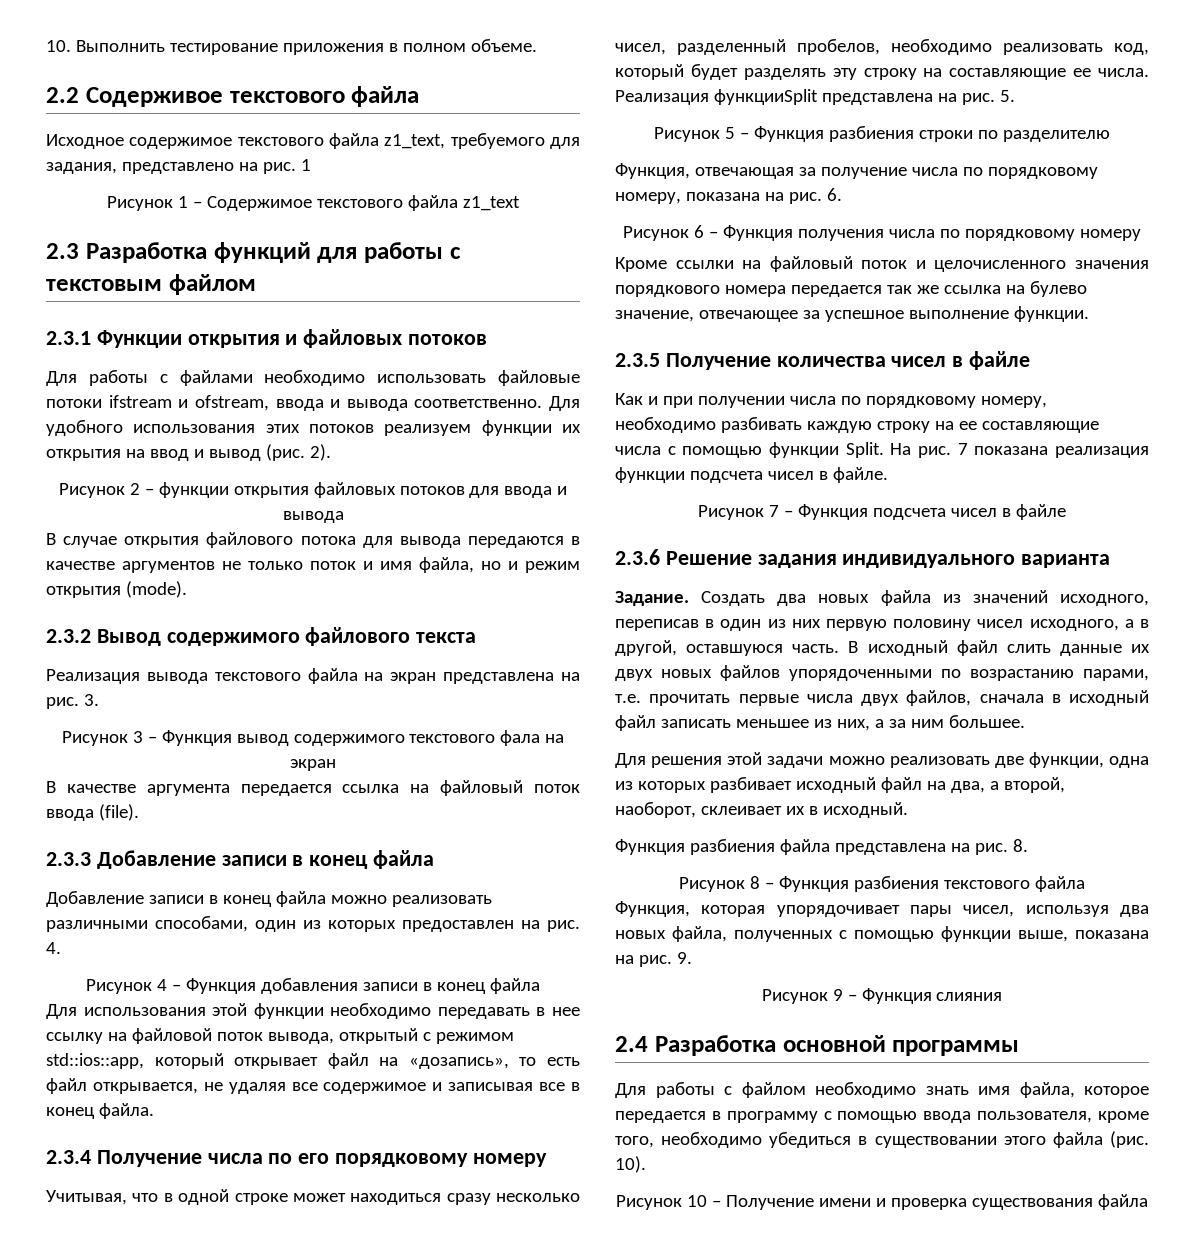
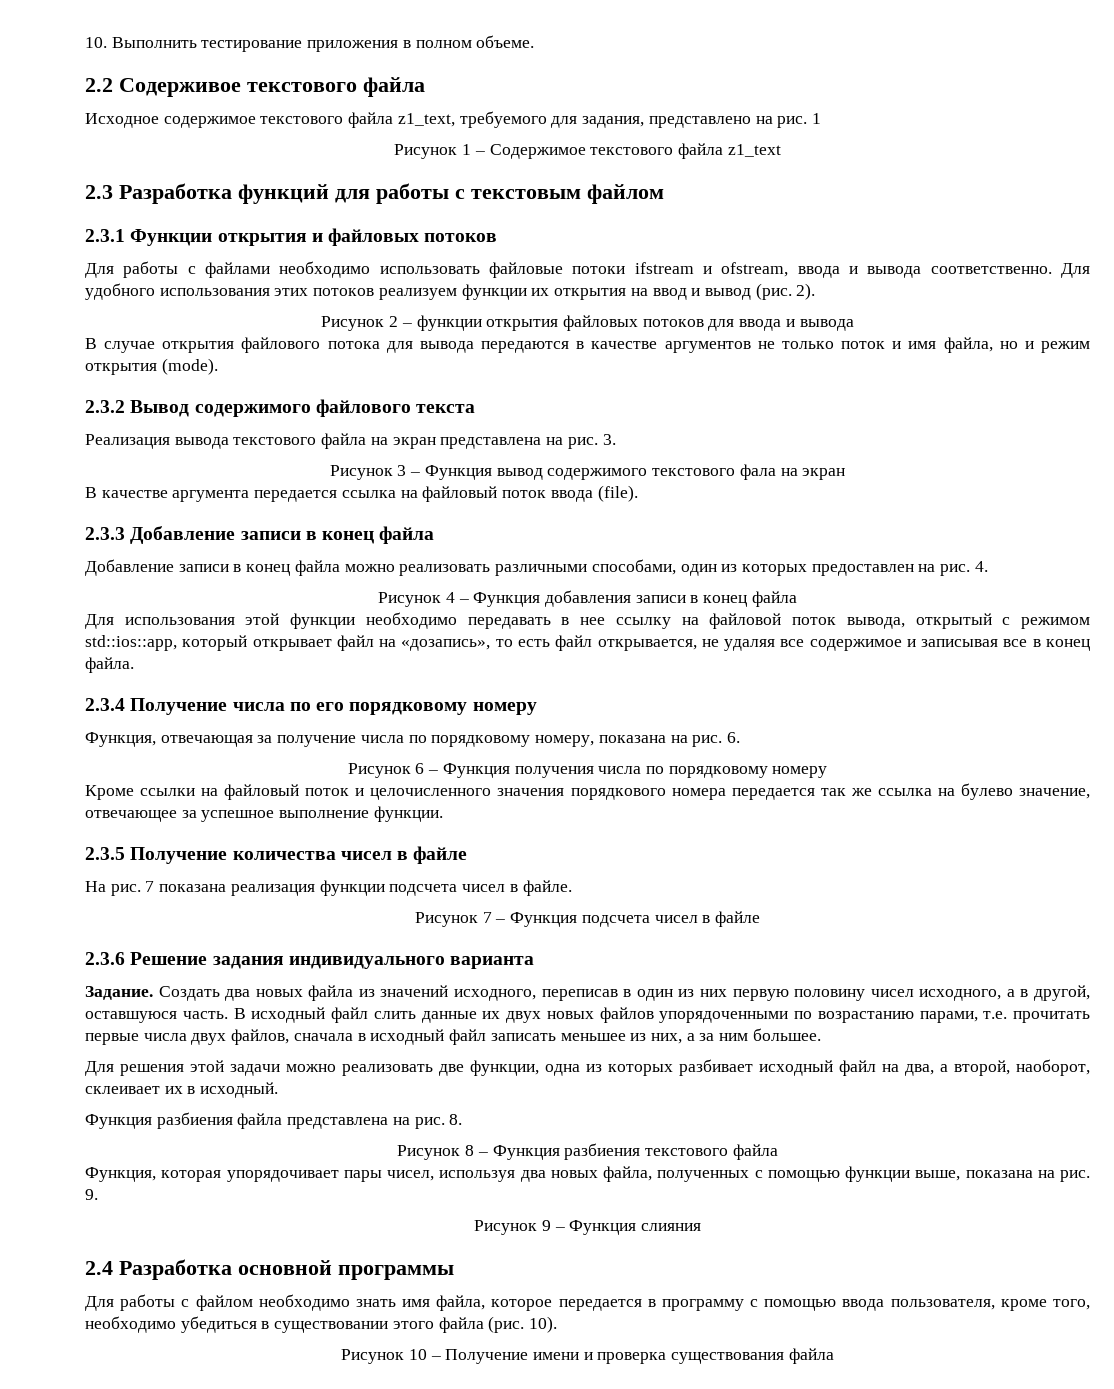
- Учитывая, что в одной строке может находиться сразу несколько чисел, разделенный пробелов, необходимо реализовать код, который будет разделять эту строку на составляющие ее числа. Реализация функцииSplit представлена на рис. 5.
- Рисунок 5 – Функция разбиения строки по разделителю
- Как и при получении числа по порядковому номеру, необходимо разбивать каждую строку на ее составляющие числа с помощью функции Split.

